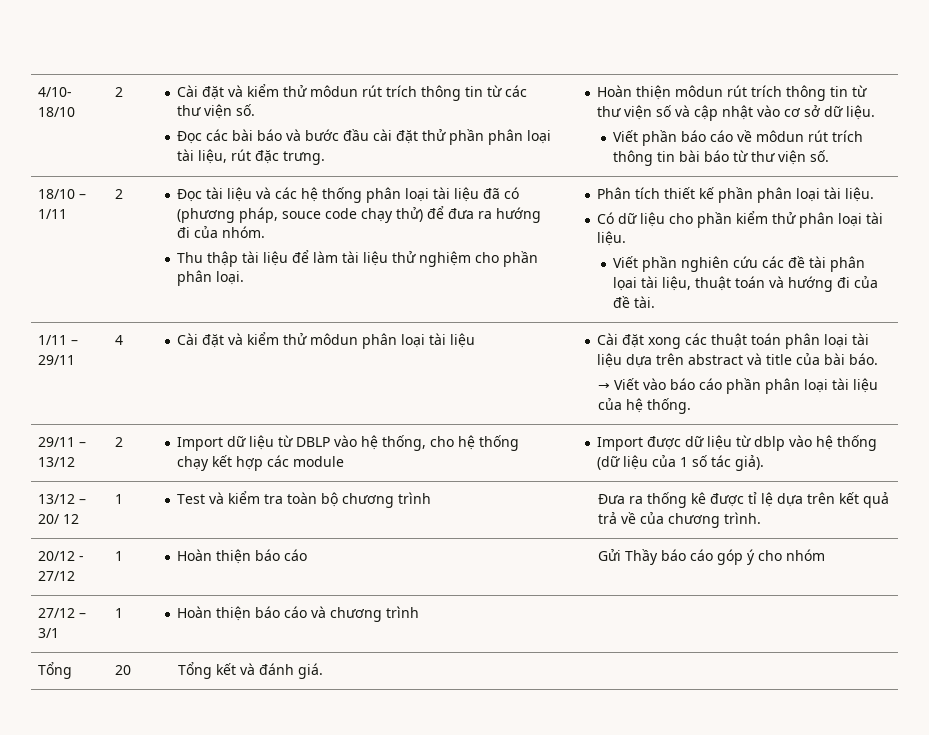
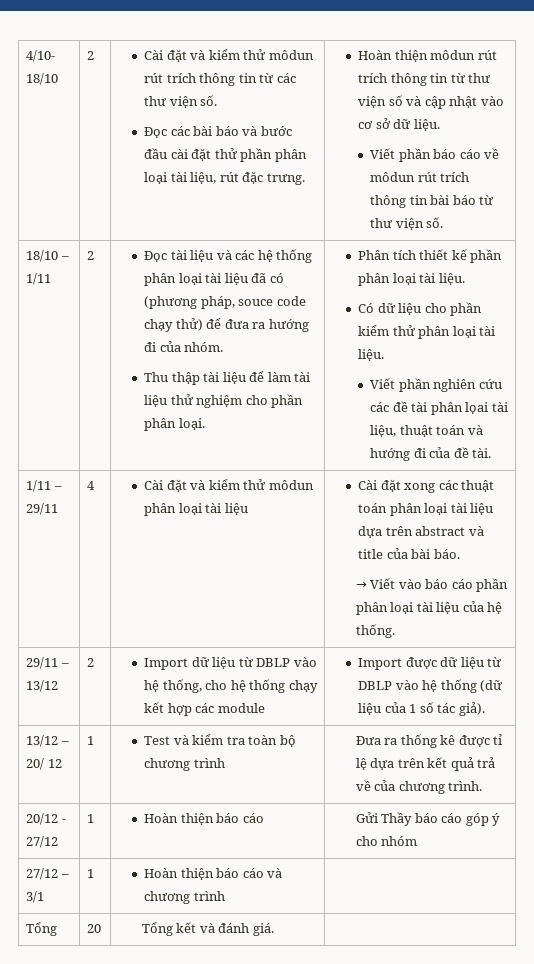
- 29/11 – 13/12 | 2 | Import dữ liệu từ DBLP vào hệ thống, cho hệ thống chạy kết hợp các module | Import được dữ liệu từ dblp vào hệ thống (dữ liệu của 1 số tác giả).
+ 29/11 – 13/12 | 2 | Import dữ liệu từ DBLP vào hệ thống, cho hệ thống chạy kết hợp các module | Import được dữ liệu từ DBLP vào hệ thống (dữ liệu của 1 số tác giả).

